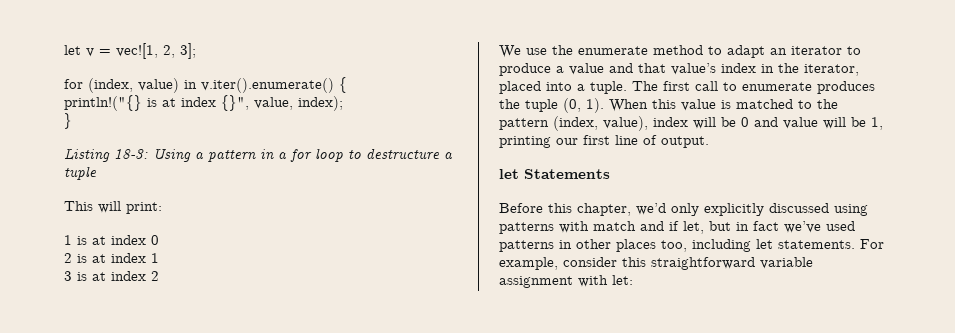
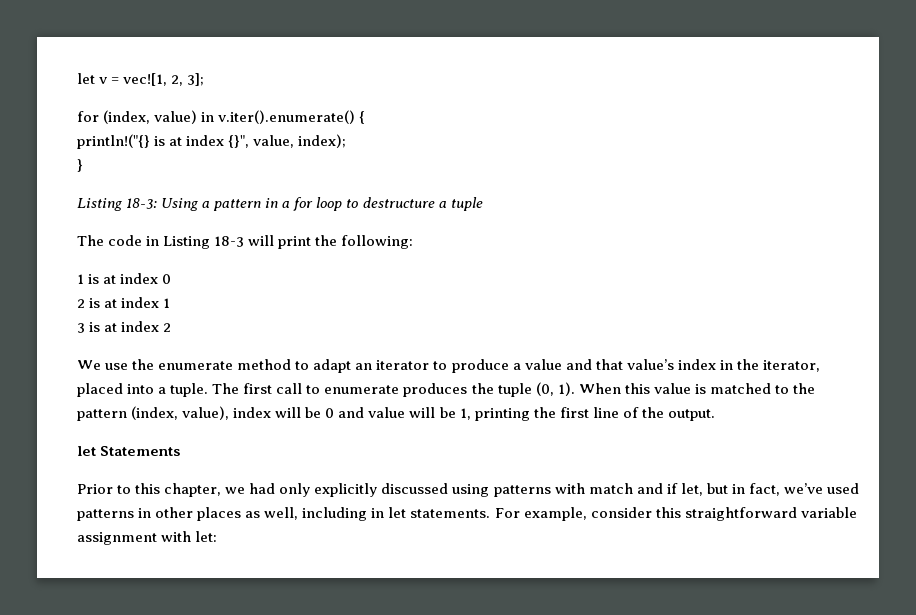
- This will print:
+ The code in Listing 18-3 will print the following:
- When this value is matched to the pattern (index, value), index will be 0 and value will be 1, printing our first line of output.
+ When this value is matched to the pattern (index, value), index will be 0 and value will be 1, printing the first line of the output.
- Before this chapter, we’d only explicitly discussed using patterns with match and if let, but in fact we’ve used patterns in other places too, including let statements.
+ Prior to this chapter, we had only explicitly discussed using patterns with match and if let, but in fact, we’ve used patterns in other places as well, including in let statements.

